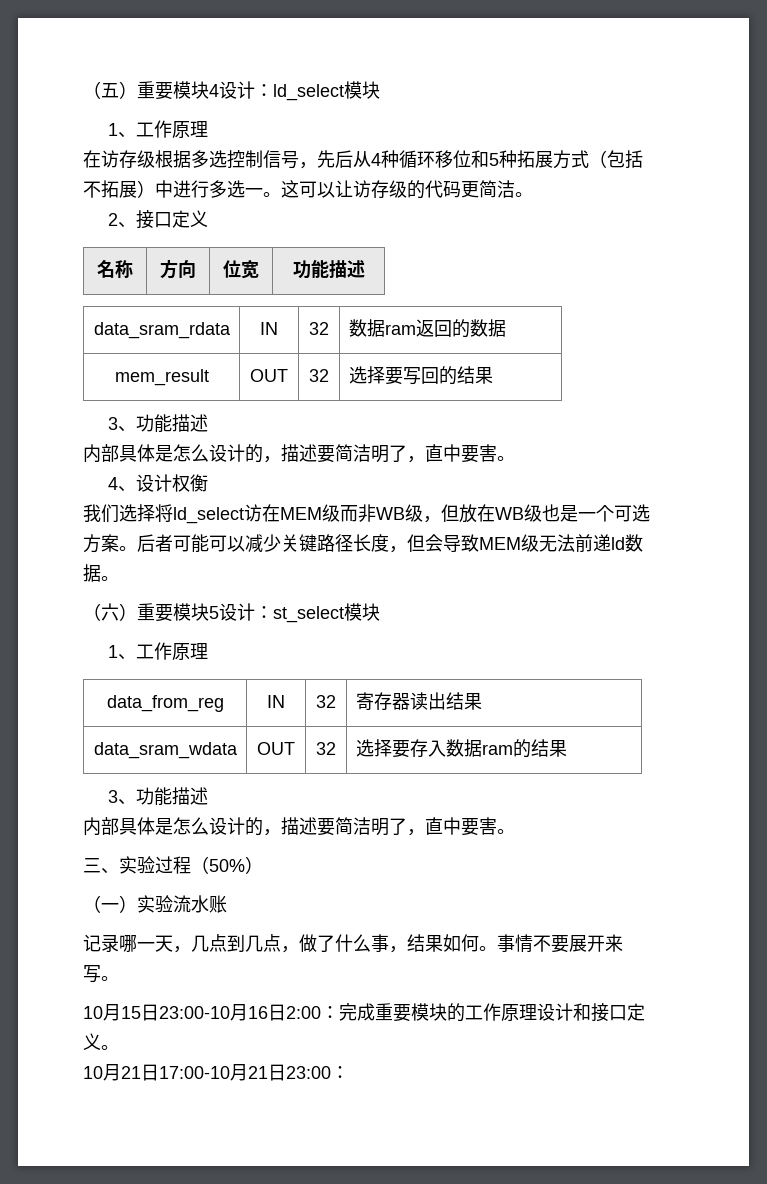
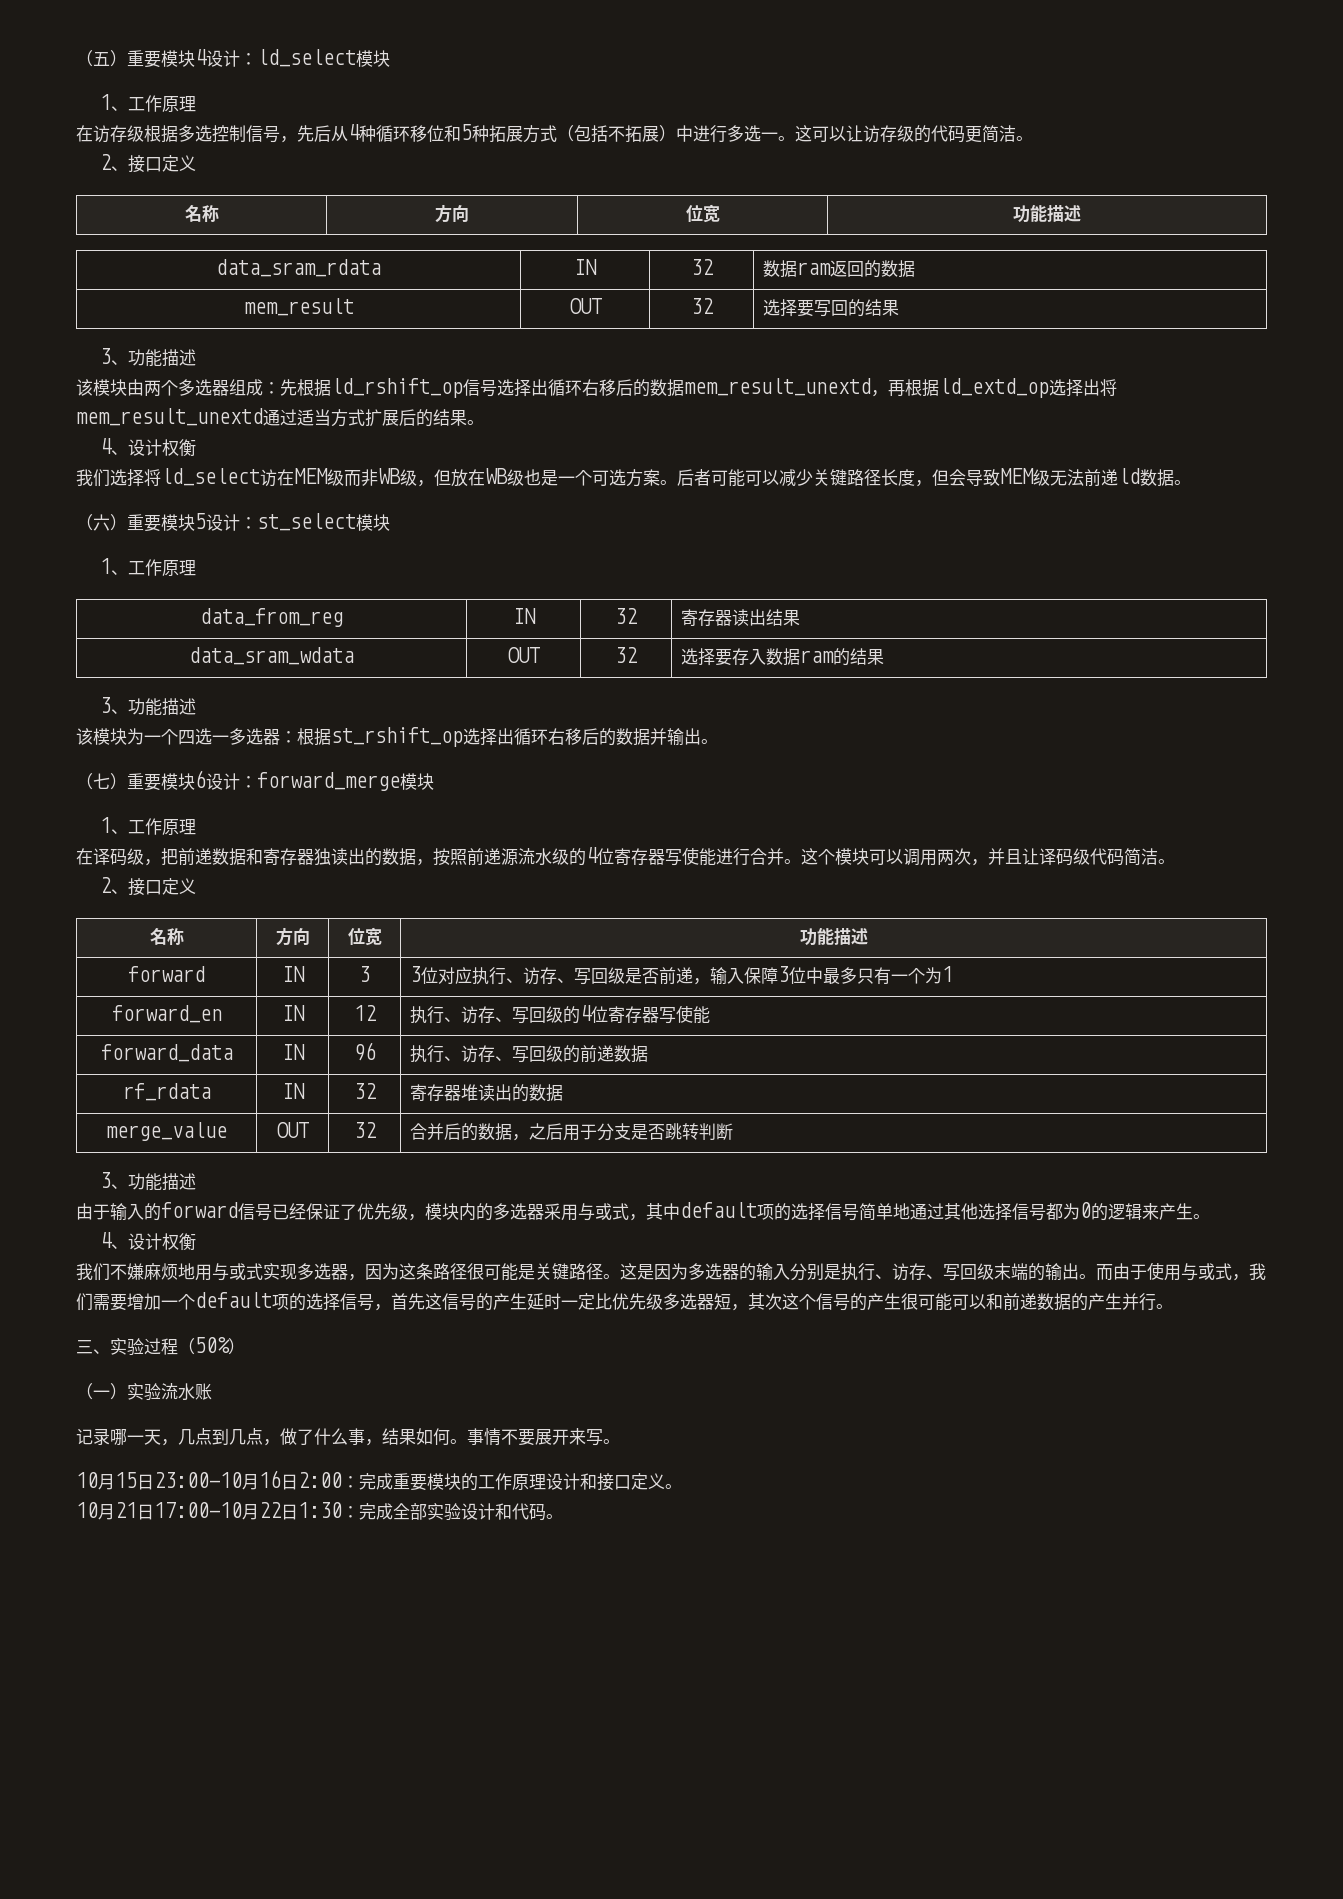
  mem_result | OUT | 32 | 选择要写回的结果
  3、功能描述
- 内部具体是怎么设计的，描述要简洁明了，直中要害。
+ 该模块由两个多选器组成：先根据ld_rshift_op信号选择出循环右移后的数据mem_result_unextd，再根据ld_extd_op选择出将mem_result_unextd通过适当方式扩展后的结果。
  data_sram_wdata | OUT | 32 | 选择要存入数据ram的结果
  3、功能描述
- 内部具体是怎么设计的，描述要简洁明了，直中要害。
+ 该模块为一个四选一多选器：根据st_rshift_op选择出循环右移后的数据并输出。
+ （七）重要模块6设计：forward_merge模块
+ 1、工作原理
+ 在译码级，把前递数据和寄存器独读出的数据，按照前递源流水级的4位寄存器写使能进行合并。这个模块可以调用两次，并且让译码级代码简洁。
+ 2、接口定义
+ 名称 | 方向 | 位宽 | 功能描述
+ forward | IN | 3 | 3位对应执行、访存、写回级是否前递，输入保障3位中最多只有一个为1
+ forward_en | IN | 12 | 执行、访存、写回级的4位寄存器写使能
+ forward_data | IN | 96 | 执行、访存、写回级的前递数据
+ rf_rdata | IN | 32 | 寄存器堆读出的数据
+ merge_value | OUT | 32 | 合并后的数据，之后用于分支是否跳转判断
+ 3、功能描述
+ 由于输入的forward信号已经保证了优先级，模块内的多选器采用与或式，其中default项的选择信号简单地通过其他选择信号都为0的逻辑来产生。
+ 4、设计权衡
+ 我们不嫌麻烦地用与或式实现多选器，因为这条路径很可能是关键路径。这是因为多选器的输入分别是执行、访存、写回级末端的输出。而由于使用与或式，我们需要增加一个default项的选择信号，首先这信号的产生延时一定比优先级多选器短，其次这个信号的产生很可能可以和前递数据的产生并行。
- 10月21日17:00-10月21日23:00：
+ 10月21日17:00-10月22日1:30：完成全部实验设计和代码。

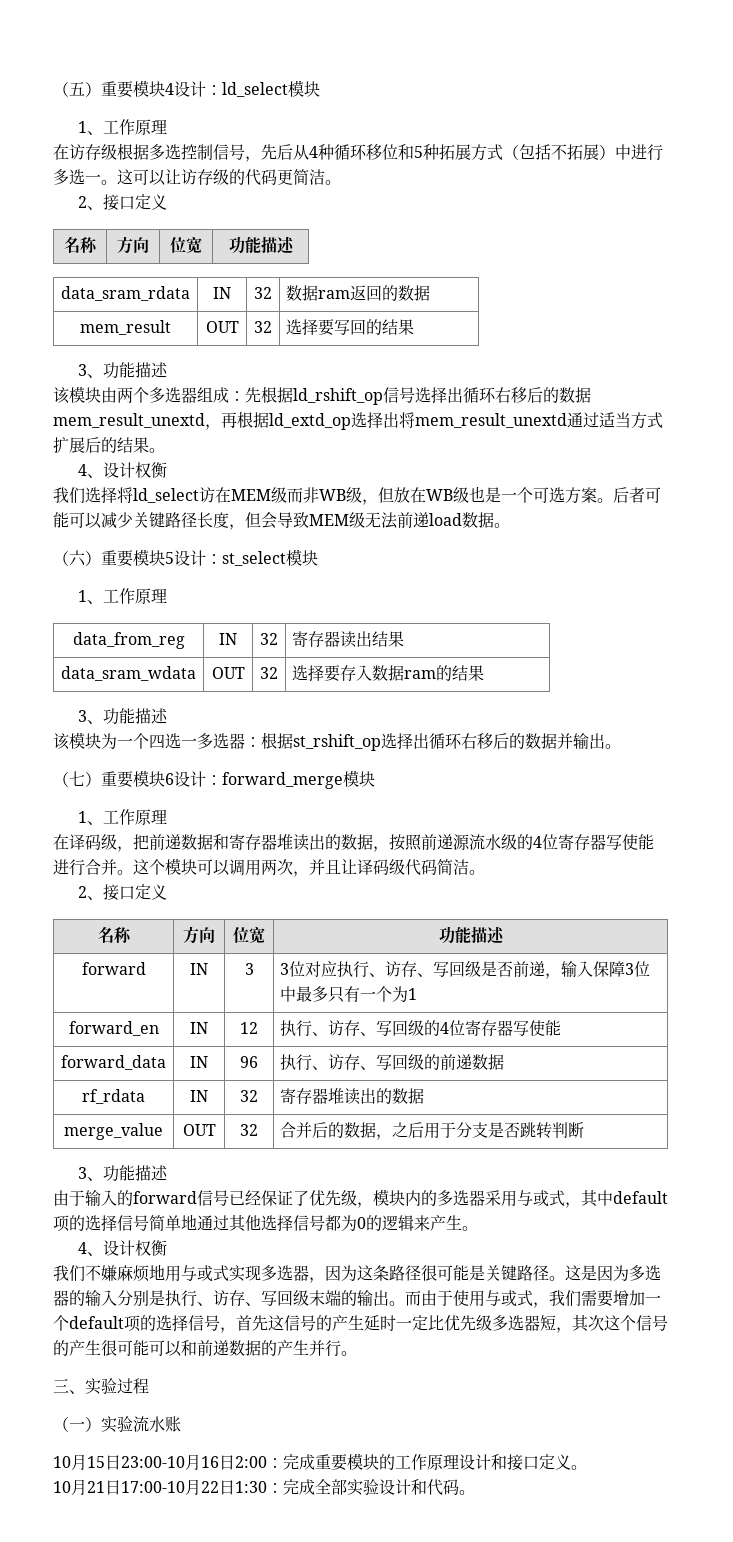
- 后者可能可以减少关键路径长度，但会导致MEM级无法前递ld数据。
+ 后者可能可以减少关键路径长度，但会导致MEM级无法前递load数据。
- 在译码级，把前递数据和寄存器独读出的数据，按照前递源流水级的4位寄存器写使能进行合并。
+ 在译码级，把前递数据和寄存器堆读出的数据，按照前递源流水级的4位寄存器写使能进行合并。
- 三、实验过程（50%）
+ 三、实验过程
- 记录哪一天，几点到几点，做了什么事，结果如何。事情不要展开来写。

